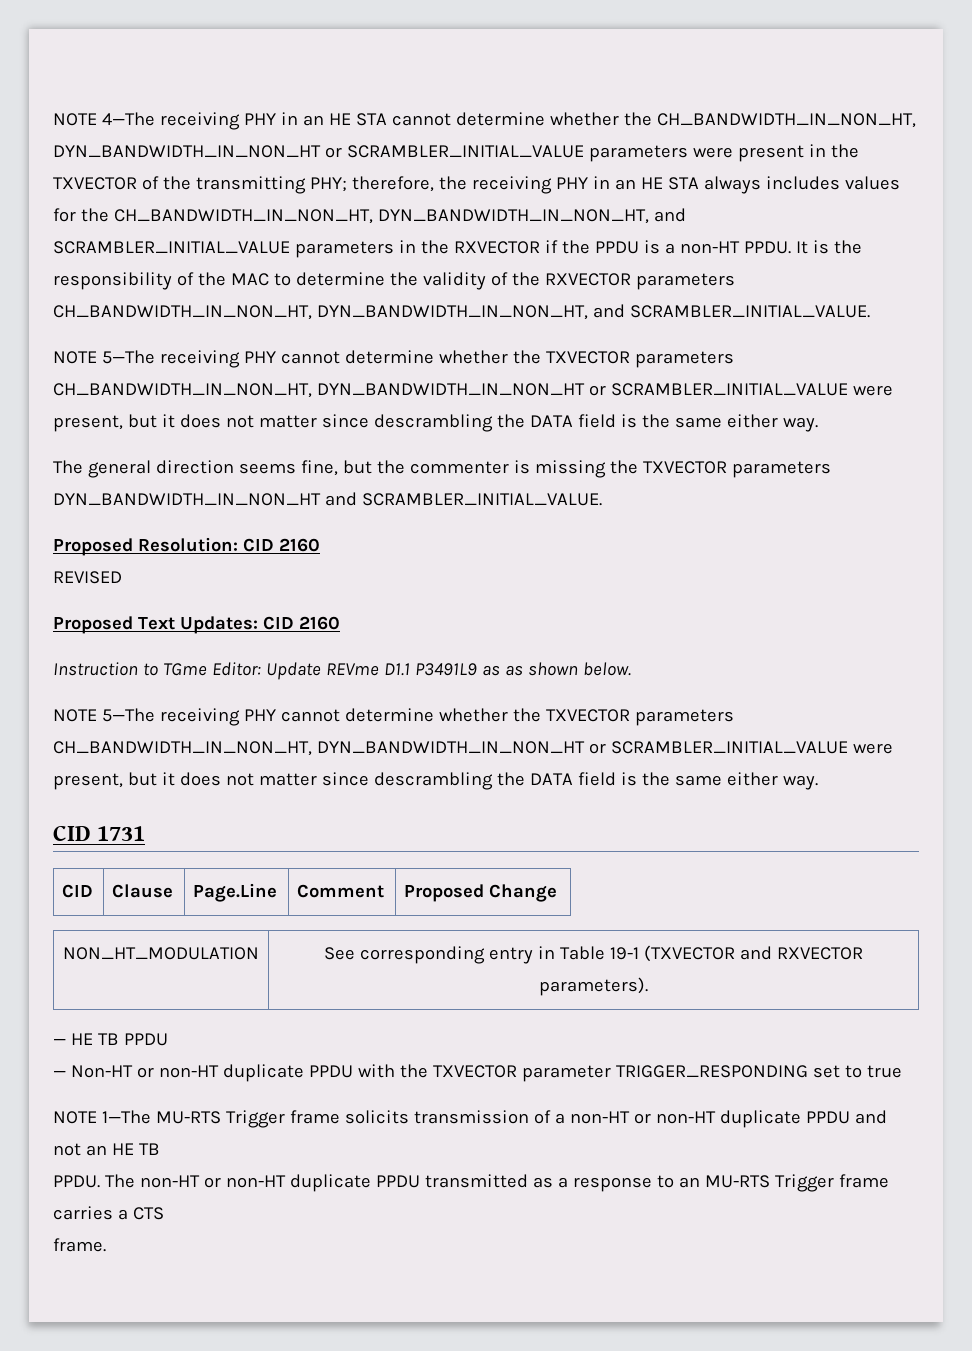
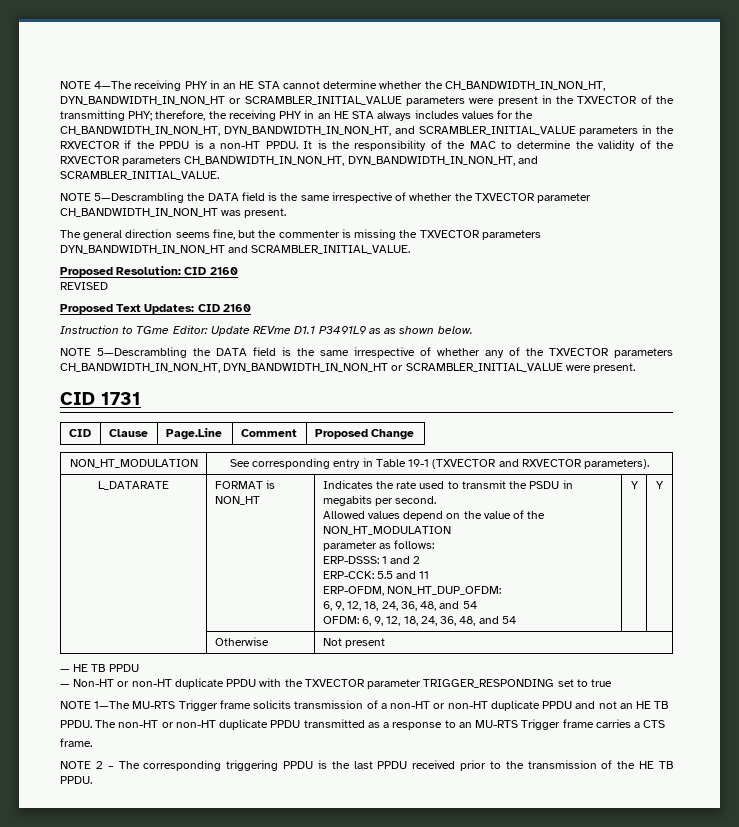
  It is the responsibility of the MAC to determine the validity of the RXVECTOR parameters CH_BANDWIDTH_IN_NON_HT, DYN_BANDWIDTH_IN_NON_HT, and SCRAMBLER_INITIAL_VALUE.
- NOTE 5—The receiving PHY cannot determine whether the TXVECTOR parameters CH_BANDWIDTH_IN_NON_HT, DYN_BANDWIDTH_IN_NON_HT or SCRAMBLER_INITIAL_VALUE were present, but it does not matter since descrambling the DATA field is the same either way.
+ NOTE 5—Descrambling the DATA field is the same irrespective of whether the TXVECTOR parameter CH_BANDWIDTH_IN_NON_HT was present.
  Instruction to TGme Editor: Update REVme D1.1 P3491L9 as as shown below.
- NOTE 5—The receiving PHY cannot determine whether the TXVECTOR parameters CH_BANDWIDTH_IN_NON_HT, DYN_BANDWIDTH_IN_NON_HT or SCRAMBLER_INITIAL_VALUE were present, but it does not matter since descrambling the DATA field is the same either way.
+ NOTE 5—Descrambling the DATA field is the same irrespective of whether any of the TXVECTOR parameters CH_BANDWIDTH_IN_NON_HT, DYN_BANDWIDTH_IN_NON_HT or SCRAMBLER_INITIAL_VALUE were present.
+ L_DATARATE | FORMAT is NON_HT | Indicates the rate used to transmit the PSDU in megabits per second.
+ Allowed values depend on the value of the NON_HT_MODULATION
+ parameter as follows:
+ ERP-DSSS: 1 and 2
+ ERP-CCK: 5.5 and 11
+ ERP-OFDM, NON_HT_DUP_OFDM:
+ 6, 9, 12, 18, 24, 36, 48, and 54
+ OFDM: 6, 9, 12, 18, 24, 36, 48, and 54 | Y | Y
+ | Otherwise | Not present
+ NOTE 2 – The corresponding triggering PPDU is the last PPDU received prior to the transmission of the HE TB PPDU.

